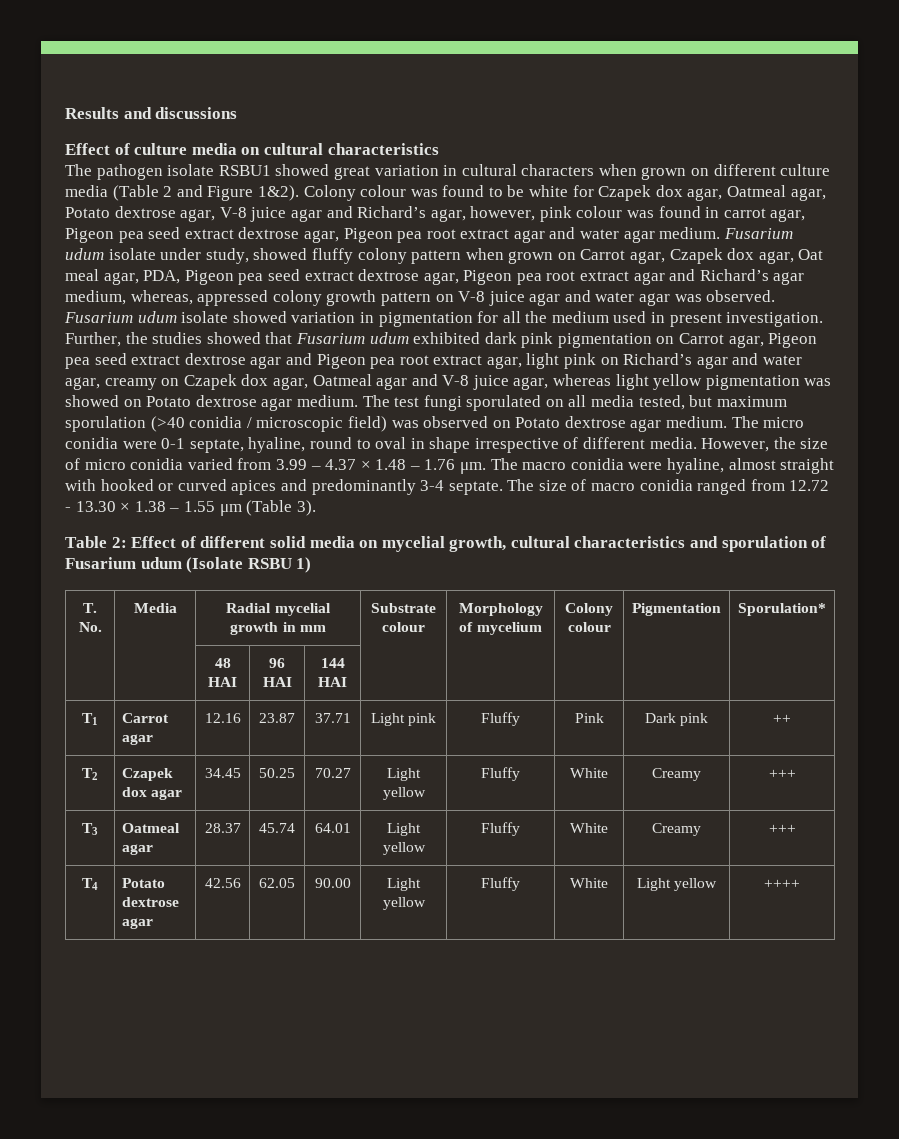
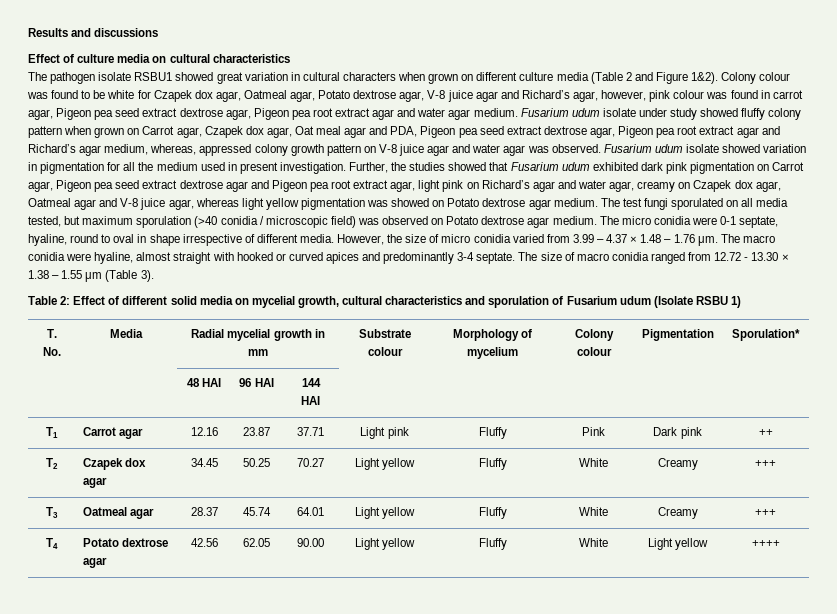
- Fusarium udum isolate under study, showed fluffy colony pattern when grown on Carrot agar, Czapek dox agar, Oat meal agar, PDA, Pigeon pea seed extract dextrose agar, Pigeon pea root extract agar and Richard’s agar medium, whereas, appressed colony growth pattern on V-8 juice agar and water agar was observed.
+ Fusarium udum isolate under study showed fluffy colony pattern when grown on Carrot agar, Czapek dox agar, Oat meal agar and PDA, Pigeon pea seed extract dextrose agar, Pigeon pea root extract agar and Richard’s agar medium, whereas, appressed colony growth pattern on V-8 juice agar and water agar was observed.

